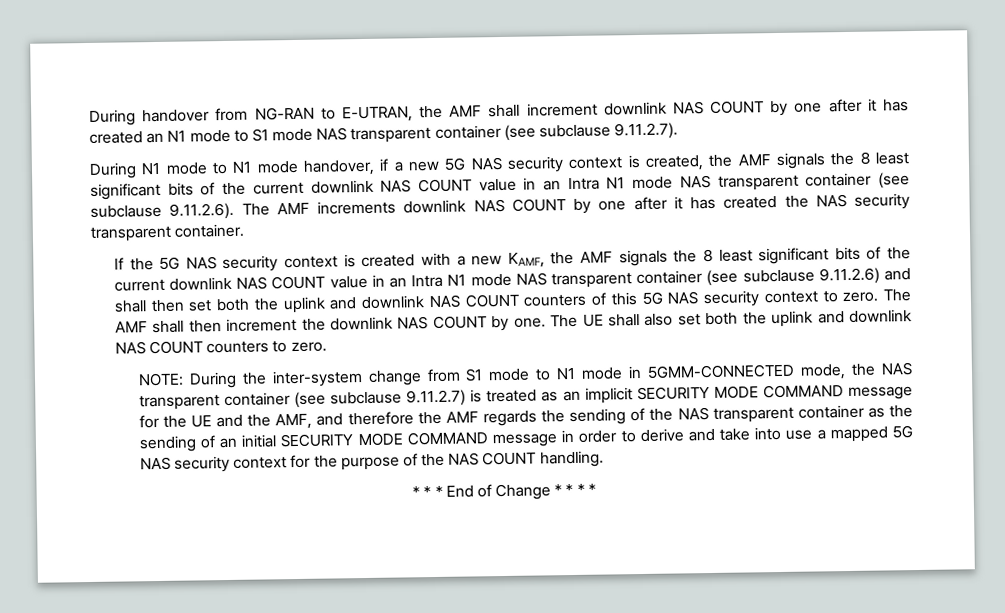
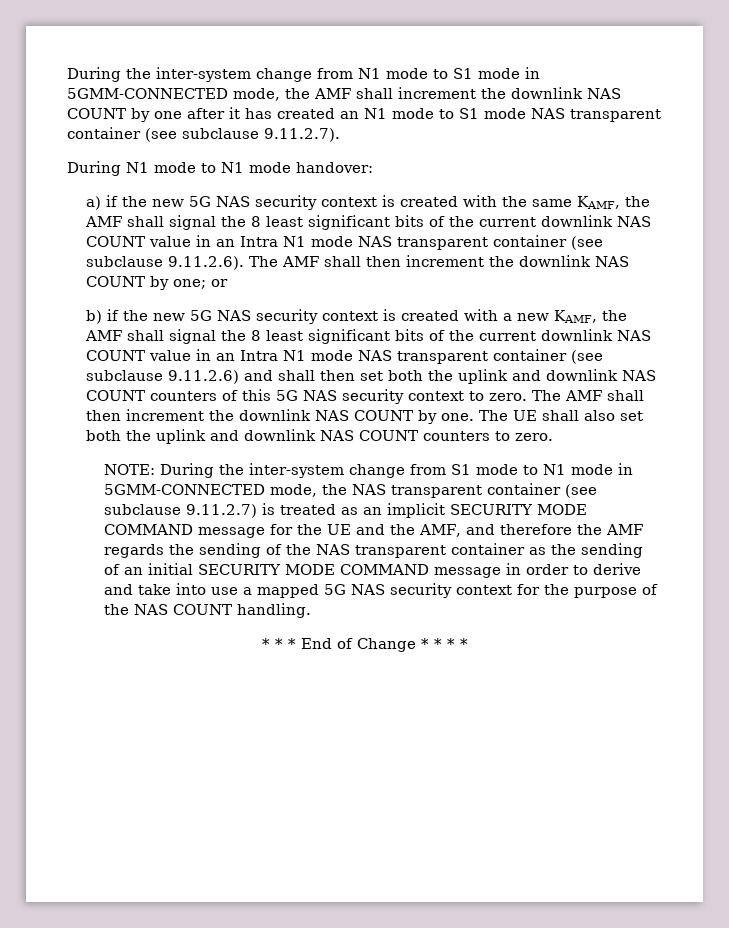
- During handover from NG-RAN to E-UTRAN, the AMF shall increment downlink NAS COUNT by one after it has created an N1 mode to S1 mode NAS transparent container (see subclause 9.11.2.7).
+ During the inter-system change from N1 mode to S1 mode in 5GMM-CONNECTED mode, the AMF shall increment the downlink NAS COUNT by one after it has created an N1 mode to S1 mode NAS transparent container (see subclause 9.11.2.7).
- During N1 mode to N1 mode handover, if a new 5G NAS security context is created, the AMF signals the 8 least significant bits of the current downlink NAS COUNT value in an Intra N1 mode NAS transparent container (see subclause 9.11.2.6). The AMF increments downlink NAS COUNT by one after it has created the NAS security transparent container.
- If the 5G NAS security context is created with a new KAMF, the AMF signals the 8 least significant bits of the current downlink NAS COUNT value in an Intra N1 mode NAS transparent container (see subclause 9.11.2.6) and shall then set both the uplink and downlink NAS COUNT counters of this 5G NAS security context to zero.
+ During N1 mode to N1 mode handover:
+ a) if the new 5G NAS security context is created with the same KAMF, the AMF shall signal the 8 least significant bits of the current downlink NAS COUNT value in an Intra N1 mode NAS transparent container (see subclause 9.11.2.6). The AMF shall then increment the downlink NAS COUNT by one; or
+ b) if the new 5G NAS security context is created with a new KAMF, the AMF shall signal the 8 least significant bits of the current downlink NAS COUNT value in an Intra N1 mode NAS transparent container (see subclause 9.11.2.6) and shall then set both the uplink and downlink NAS COUNT counters of this 5G NAS security context to zero.

